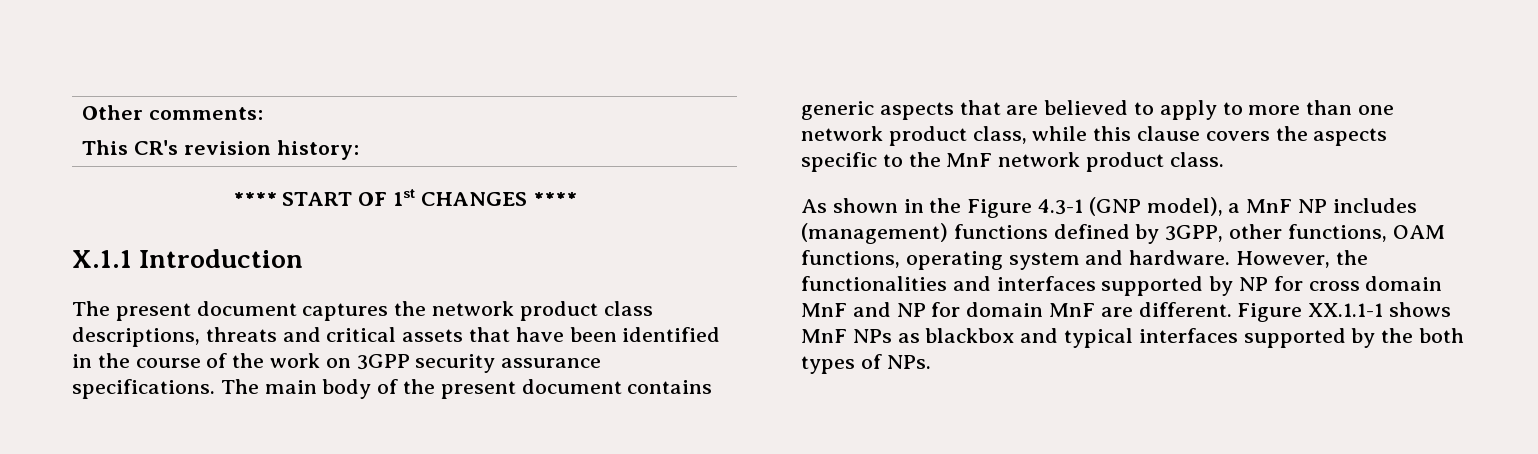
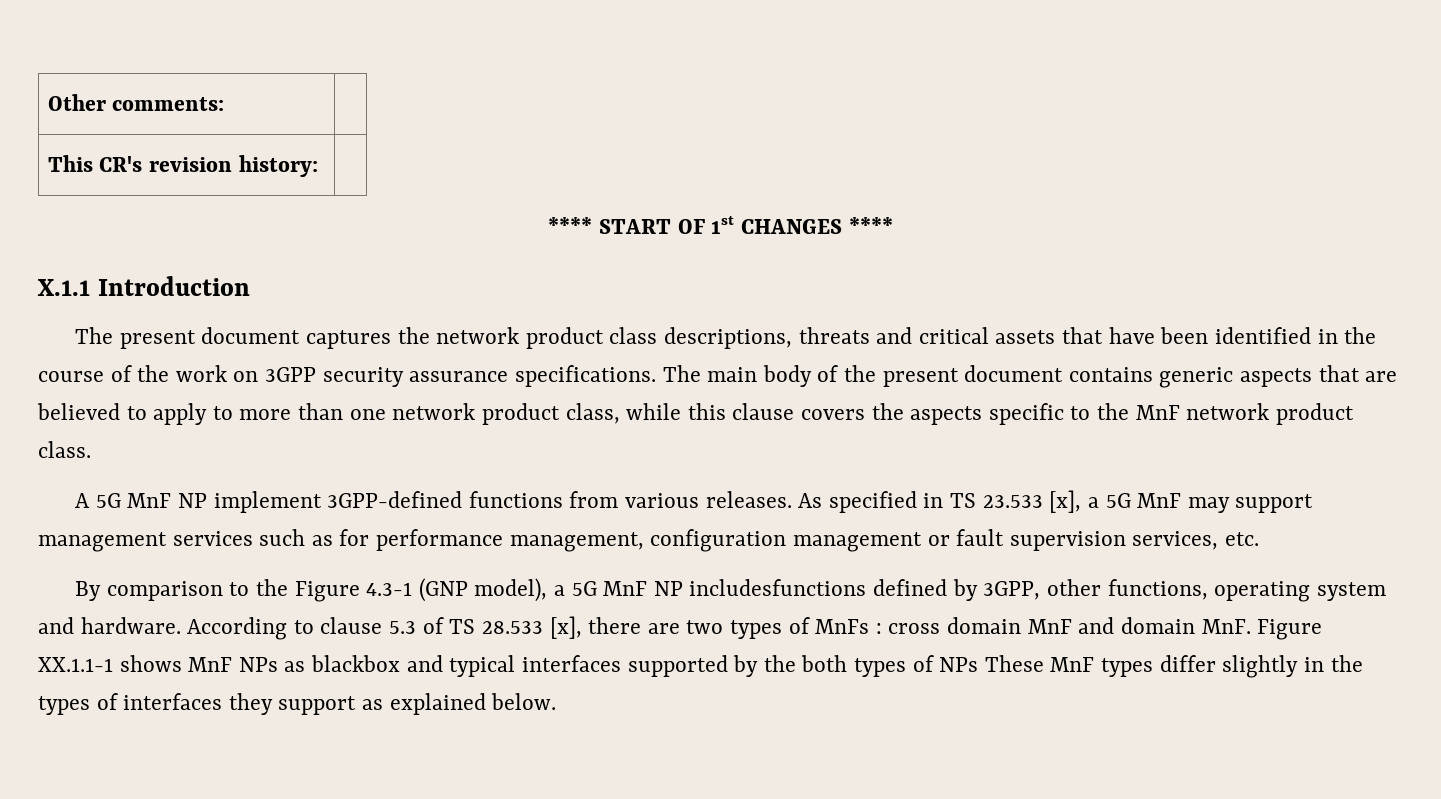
- As shown in the Figure 4.3-1 (GNP model), a MnF NP includes (management) functions defined by 3GPP, other functions, OAM functions, operating system and hardware.
+ A 5G MnF NP implement 3GPP-defined functions from various releases. As specified in TS 23.533 [x], a 5G MnF may support management services such as for performance management, configuration management or fault supervision services, etc.
+ By comparison to the Figure 4.3-1 (GNP model), a 5G MnF NP includesfunctions defined by 3GPP, other functions, operating system and hardware.
- However, the functionalities and interfaces supported by NP for cross domain MnF and NP for domain MnF are different. Figure XX.1.1-1 shows MnF NPs as blackbox and typical interfaces supported by the both types of NPs.
+ According to clause 5.3 of TS 28.533 [x], there are two types of MnFs : cross domain MnF and domain MnF. Figure XX.1.1-1 shows MnF NPs as blackbox and typical interfaces supported by the both types of NPs These MnF types differ slightly in the types of interfaces they support as explained below.

